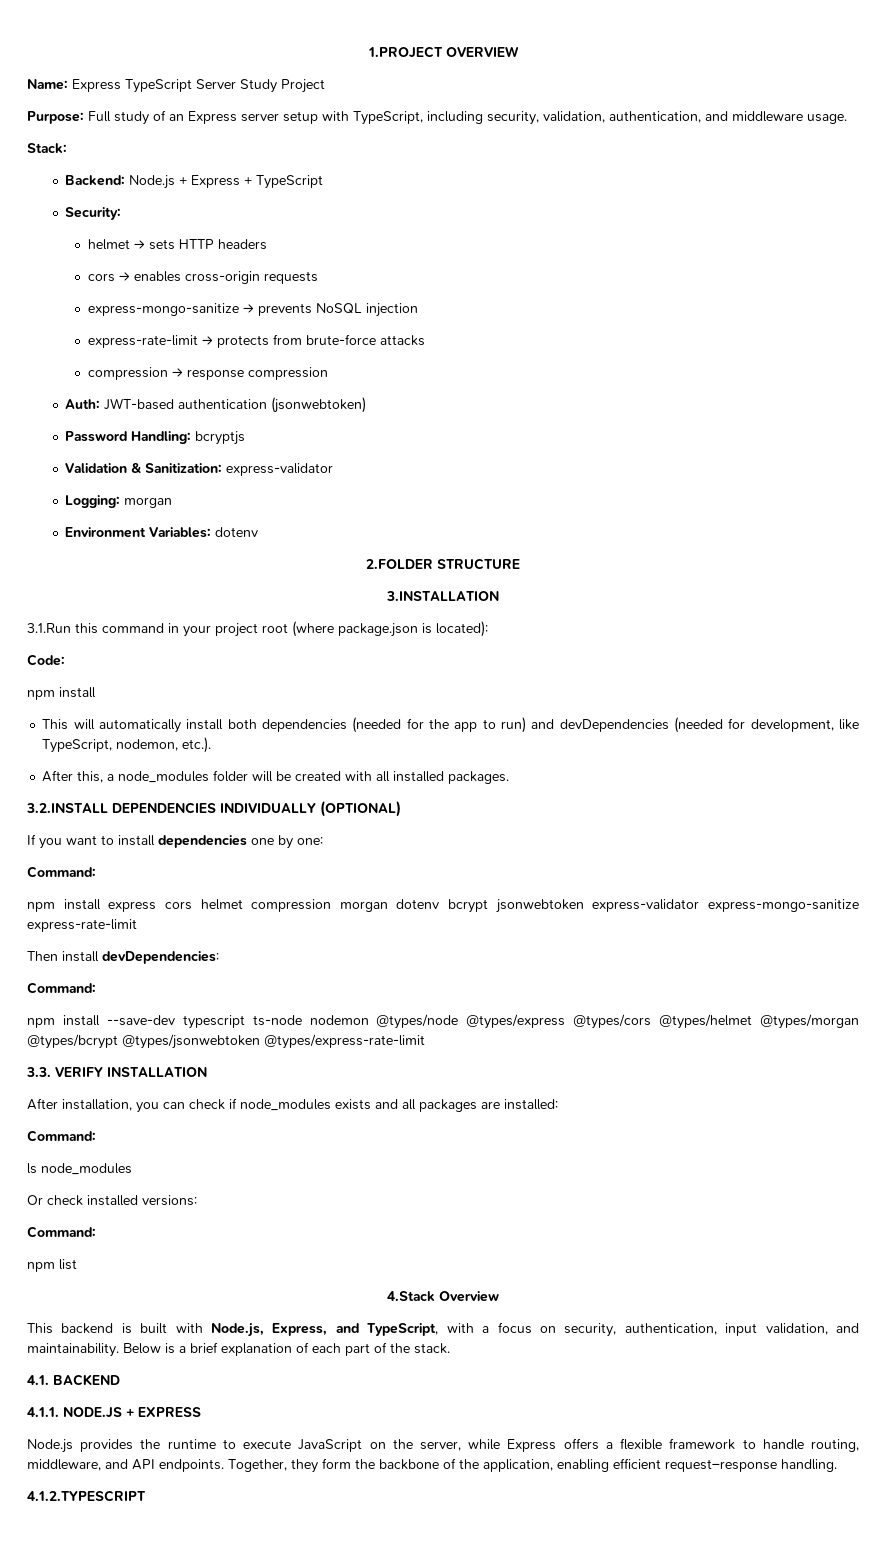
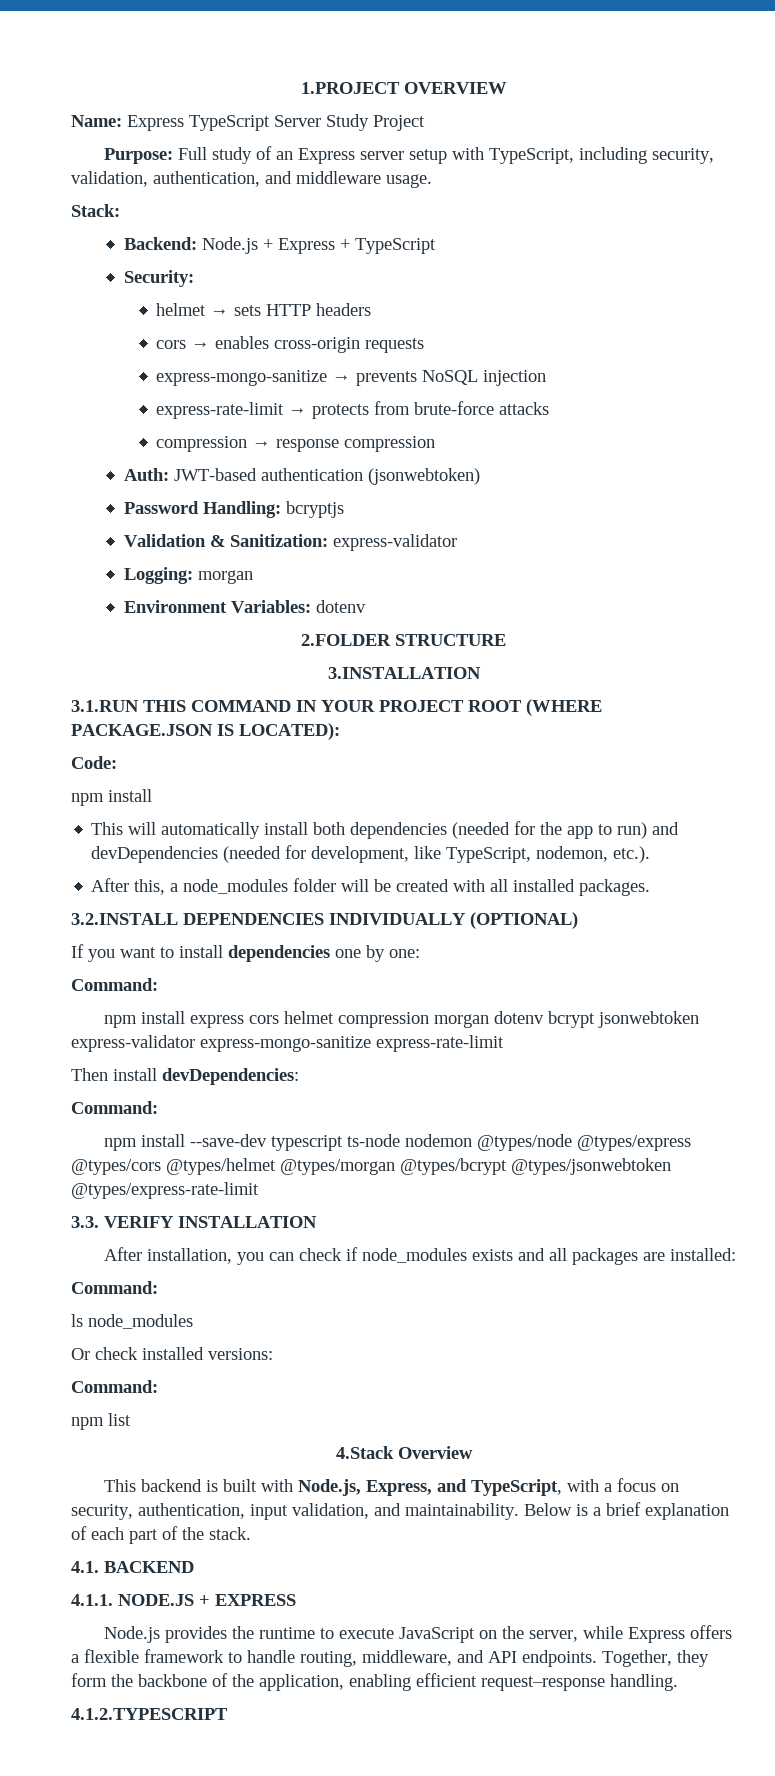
- 3.1.Run this command in your project root (where package.json is located):
+ 3.1.RUN THIS COMMAND IN YOUR PROJECT ROOT (WHERE PACKAGE.JSON IS LOCATED):

